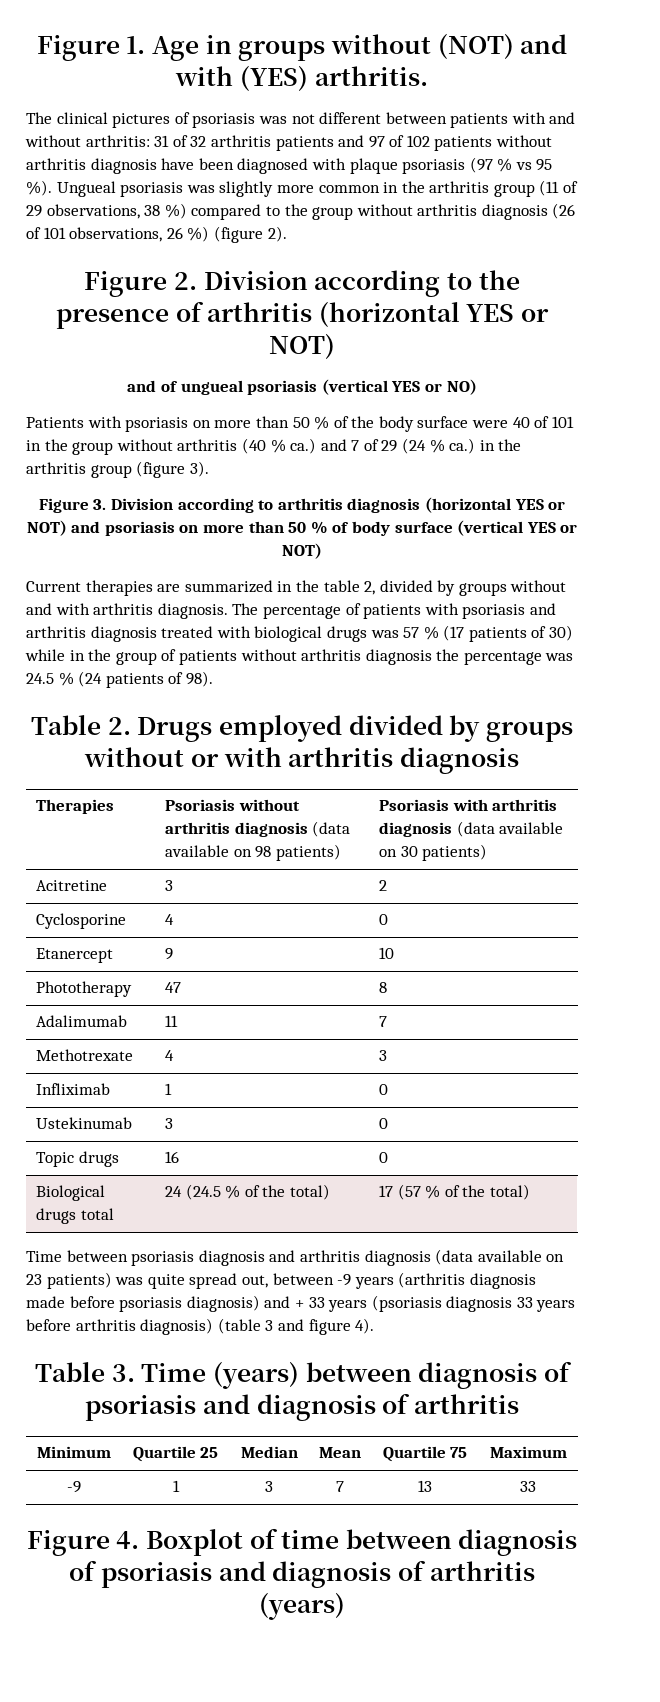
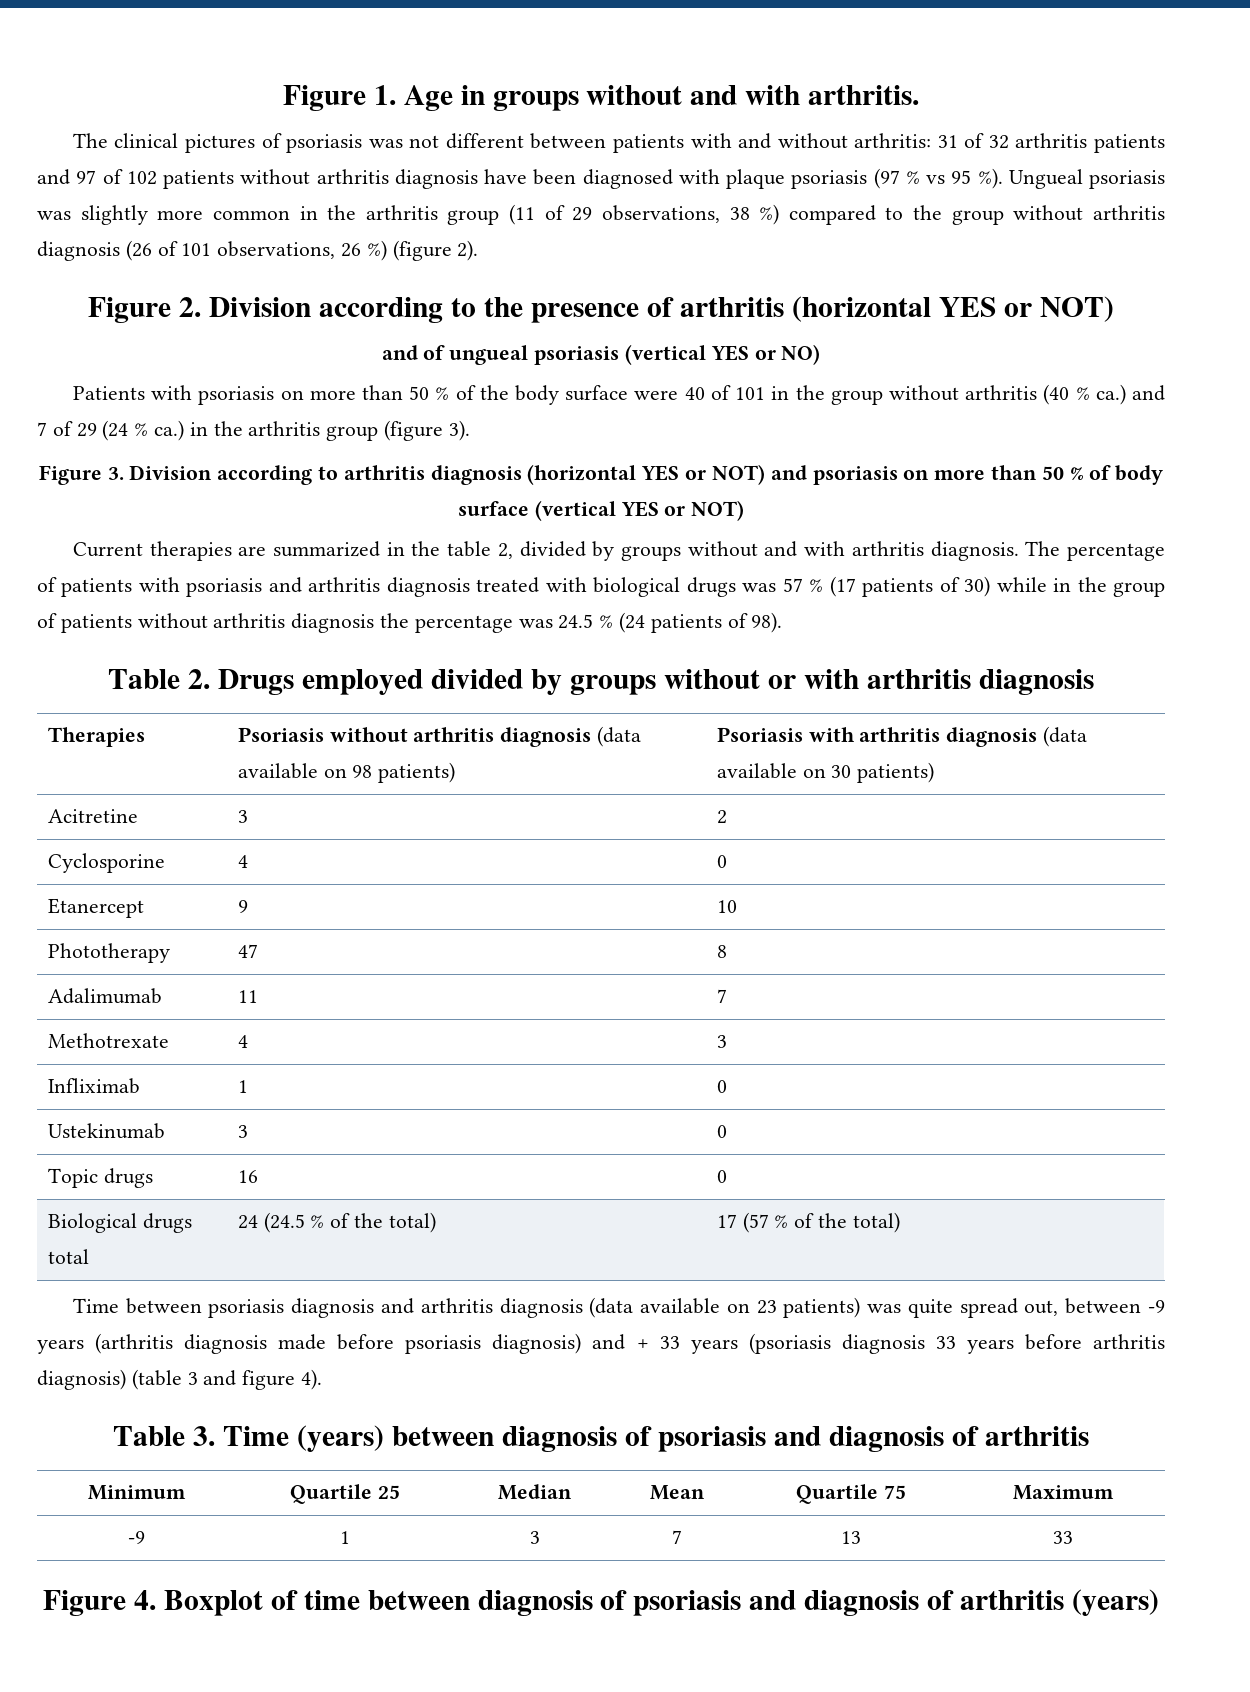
- Figure 1. Age in groups without (NOT) and with (YES) arthritis.
+ Figure 1. Age in groups without and with arthritis.

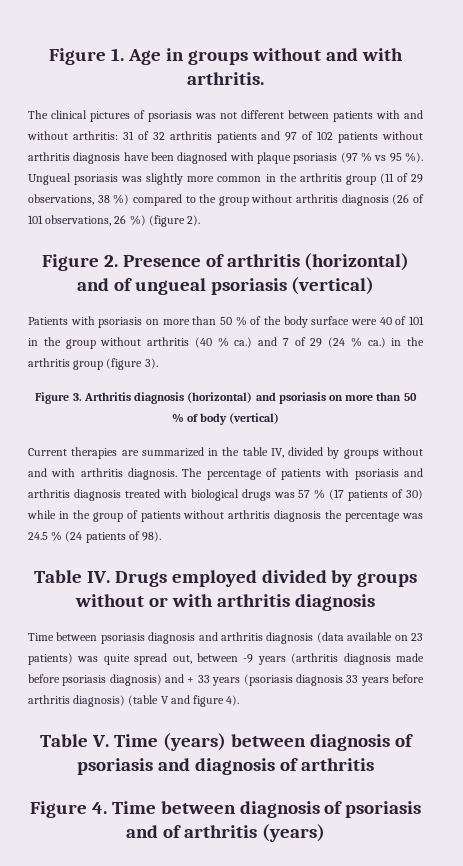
- Figure 2. Division according to the presence of arthritis (horizontal YES or NOT)
- and of ungueal psoriasis (vertical YES or NO)
+ Figure 2. Presence of arthritis (horizontal) and of ungueal psoriasis (vertical)
- Figure 3. Division according to arthritis diagnosis (horizontal YES or NOT) and psoriasis on more than 50 % of body surface (vertical YES or NOT)
+ Figure 3. Arthritis diagnosis (horizontal) and psoriasis on more than 50 % of body (vertical)
- Current therapies are summarized in the table 2, divided by groups without and with arthritis diagnosis.
+ Current therapies are summarized in the table IV, divided by groups without and with arthritis diagnosis.
- Table 2. Drugs employed divided by groups without or with arthritis diagnosis
+ Table IV. Drugs employed divided by groups without or with arthritis diagnosis
- Therapies | Psoriasis without arthritis diagnosis (data available on 98 patients) | Psoriasis with arthritis diagnosis (data available on 30 patients)
- Acitretine | 3 | 2
- Cyclosporine | 4 | 0
- Etanercept | 9 | 10
- Phototherapy | 47 | 8
- Adalimumab | 11 | 7
- Methotrexate | 4 | 3
- Infliximab | 1 | 0
- Ustekinumab | 3 | 0
- Topic drugs | 16 | 0
- Biological drugs total | 24 (24.5 % of the total) | 17 (57 % of the total)
- Time between psoriasis diagnosis and arthritis diagnosis (data available on 23 patients) was quite spread out, between -9 years (arthritis diagnosis made before psoriasis diagnosis) and + 33 years (psoriasis diagnosis 33 years before arthritis diagnosis) (table 3 and figure 4).
+ Time between psoriasis diagnosis and arthritis diagnosis (data available on 23 patients) was quite spread out, between -9 years (arthritis diagnosis made before psoriasis diagnosis) and + 33 years (psoriasis diagnosis 33 years before arthritis diagnosis) (table V and figure 4).
- Table 3. Time (years) between diagnosis of psoriasis and diagnosis of arthritis
+ Table V. Time (years) between diagnosis of psoriasis and diagnosis of arthritis
- Minimum | Quartile 25 | Median | Mean | Quartile 75 | Maximum
- -9 | 1 | 3 | 7 | 13 | 33
- Figure 4. Boxplot of time between diagnosis of psoriasis and diagnosis of arthritis (years)
+ Figure 4. Time between diagnosis of psoriasis and of arthritis (years)

